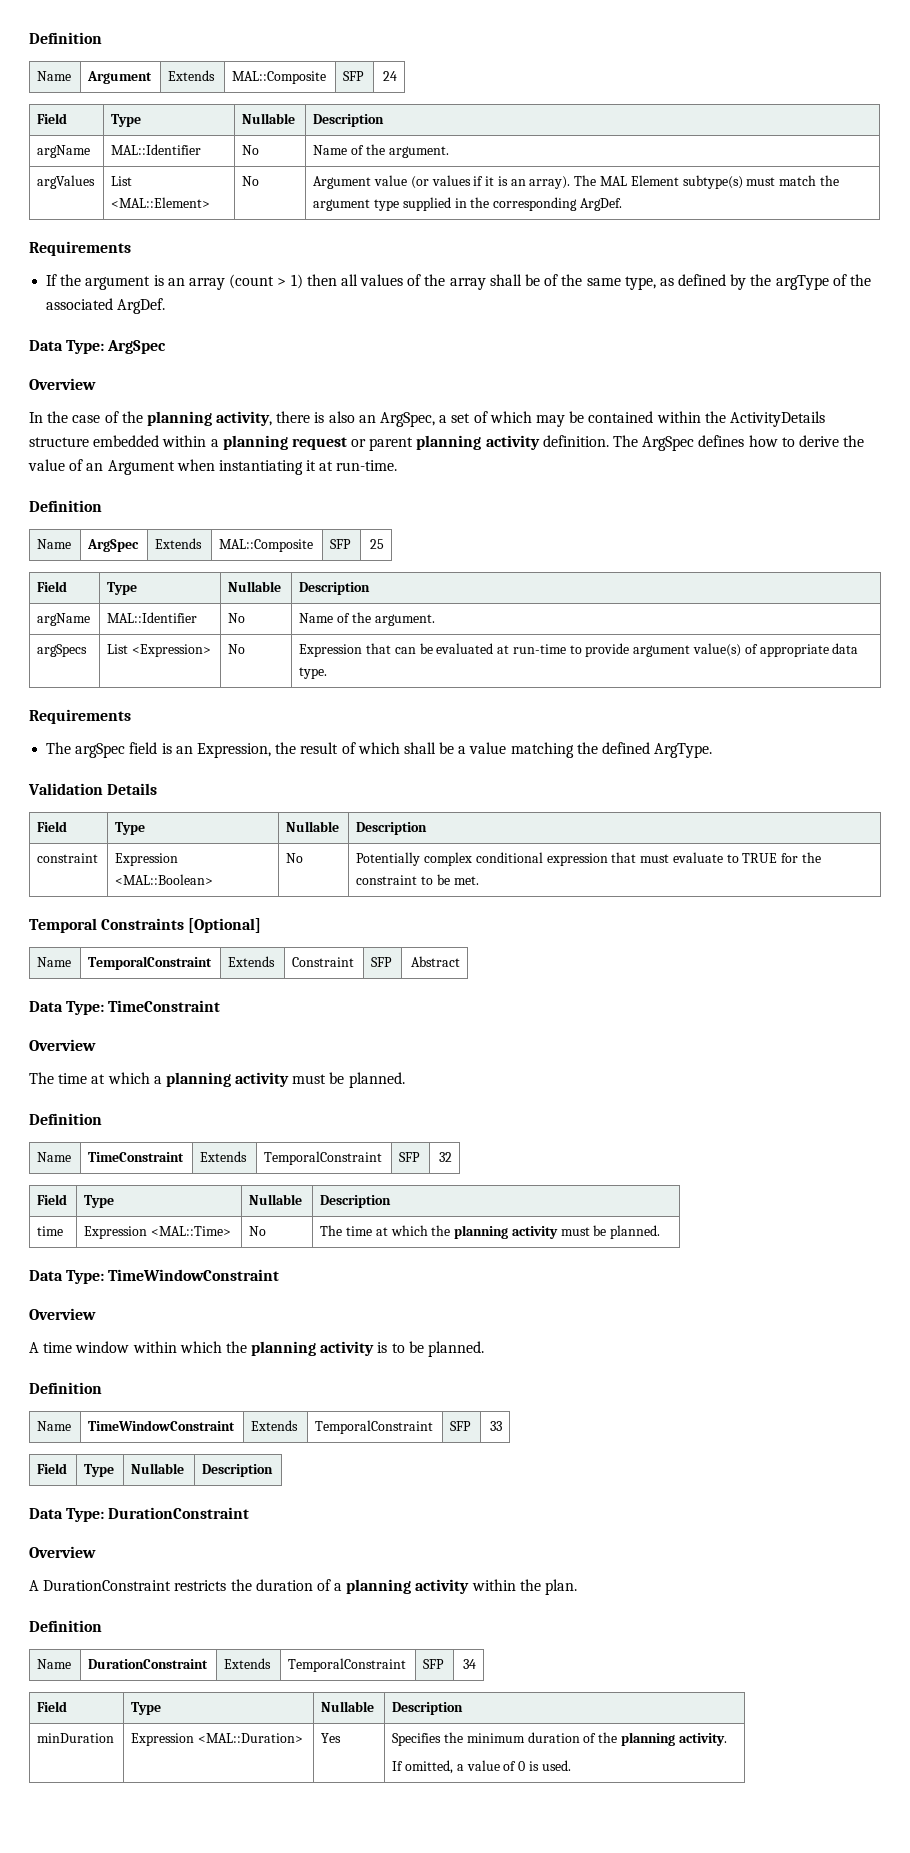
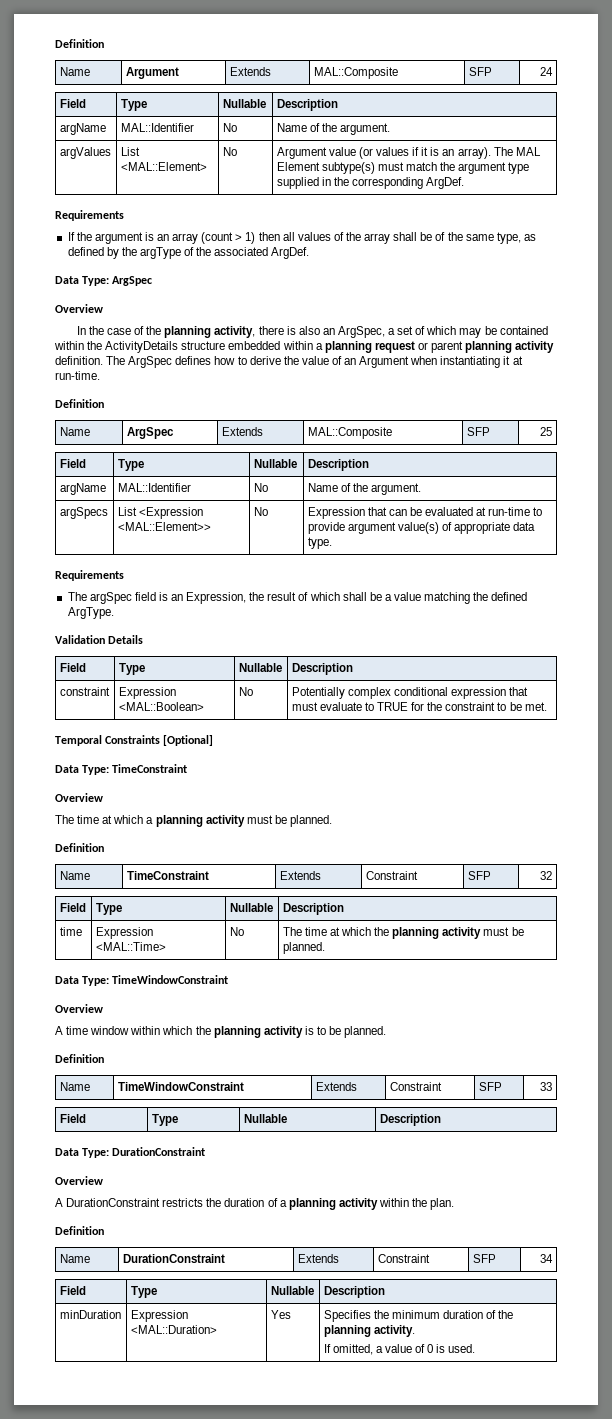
- argSpecs | List <Expression> | No | Expression that can be evaluated at run-time to provide argument value(s) of appropriate data type.
+ argSpecs | List <Expression <MAL::Element>> | No | Expression that can be evaluated at run-time to provide argument value(s) of appropriate data type.
- Name | TemporalConstraint | Extends | Constraint | SFP | Abstract
- Name | TimeConstraint | Extends | TemporalConstraint | SFP | 32
+ Name | TimeConstraint | Extends | Constraint | SFP | 32
- Name | TimeWindowConstraint | Extends | TemporalConstraint | SFP | 33
+ Name | TimeWindowConstraint | Extends | Constraint | SFP | 33
- Name | DurationConstraint | Extends | TemporalConstraint | SFP | 34
+ Name | DurationConstraint | Extends | Constraint | SFP | 34

